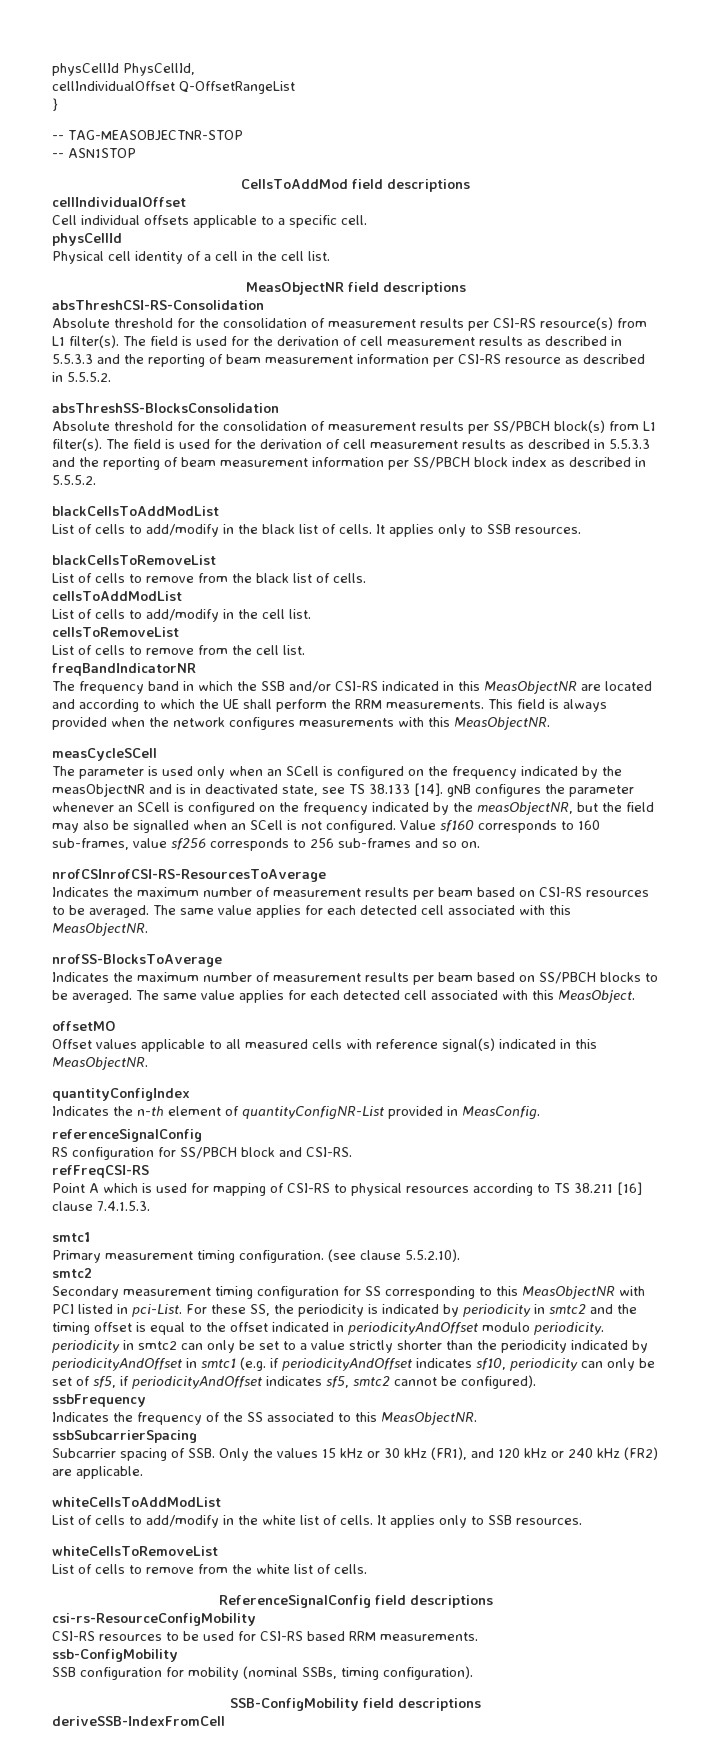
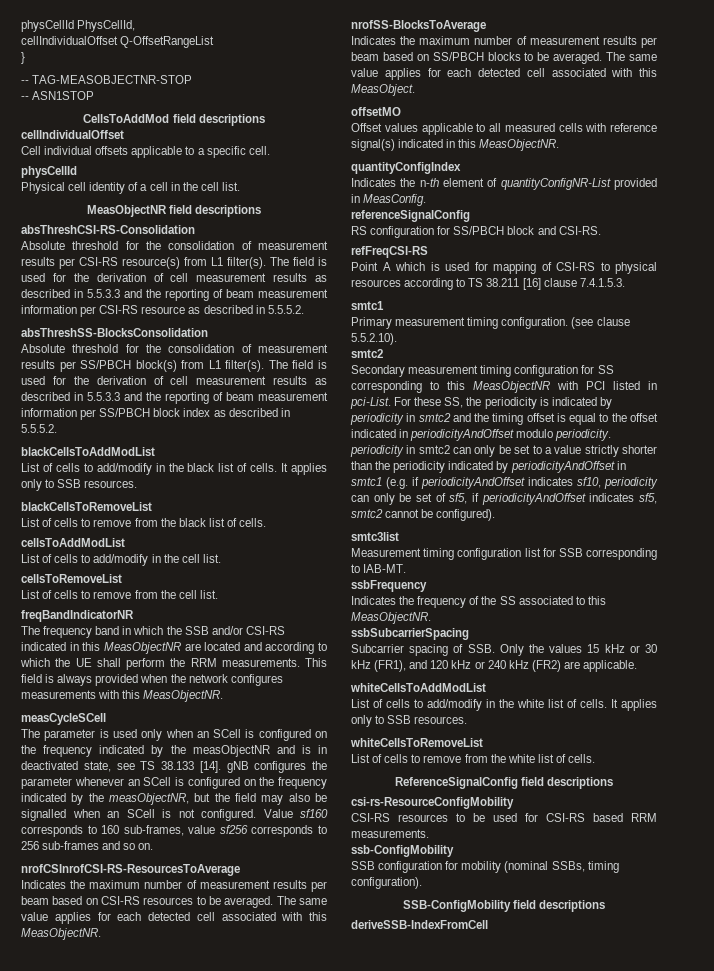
+ smtc3list
+ Measurement timing configuration list for SSB corresponding to IAB-MT.

